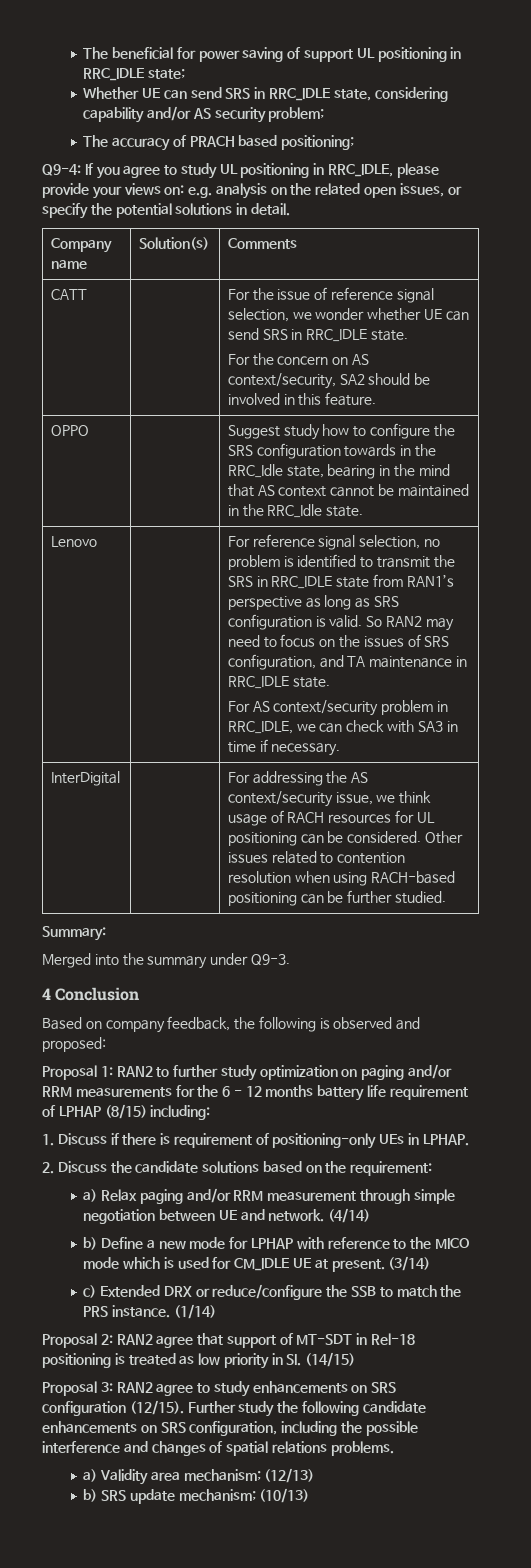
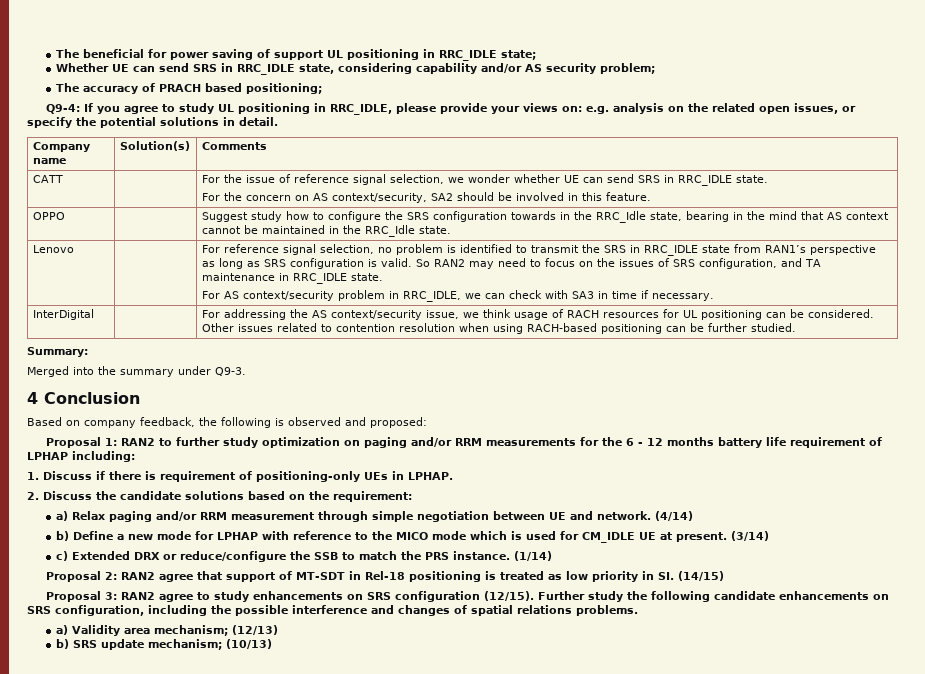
- Proposal 1: RAN2 to further study optimization on paging and/or RRM measurements for the 6 - 12 months battery life requirement of LPHAP (8/15) including:
+ Proposal 1: RAN2 to further study optimization on paging and/or RRM measurements for the 6 - 12 months battery life requirement of LPHAP including:

